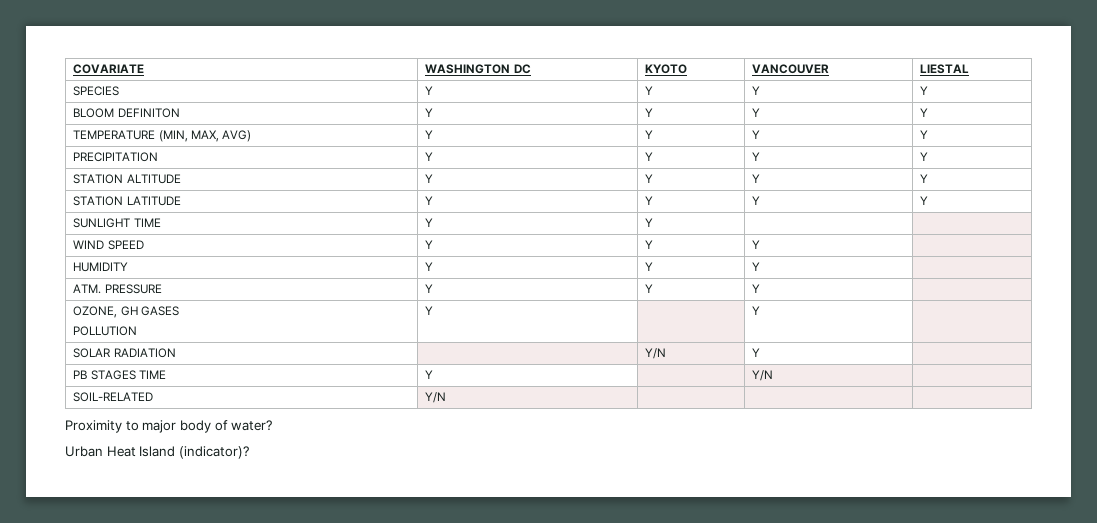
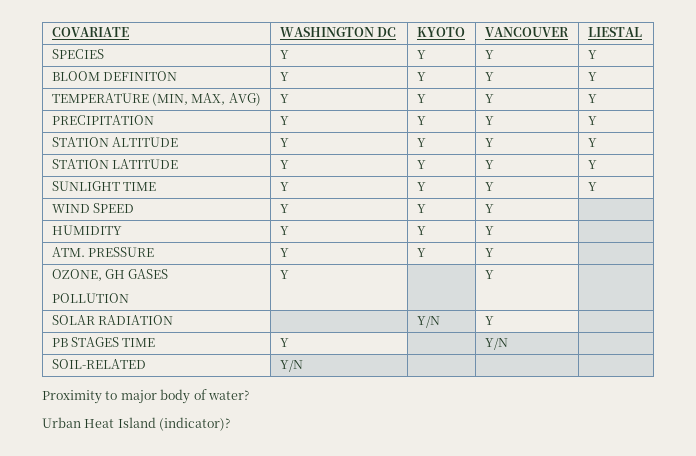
- SUNLIGHT TIME | Y | Y | |
+ SUNLIGHT TIME | Y | Y | Y | Y

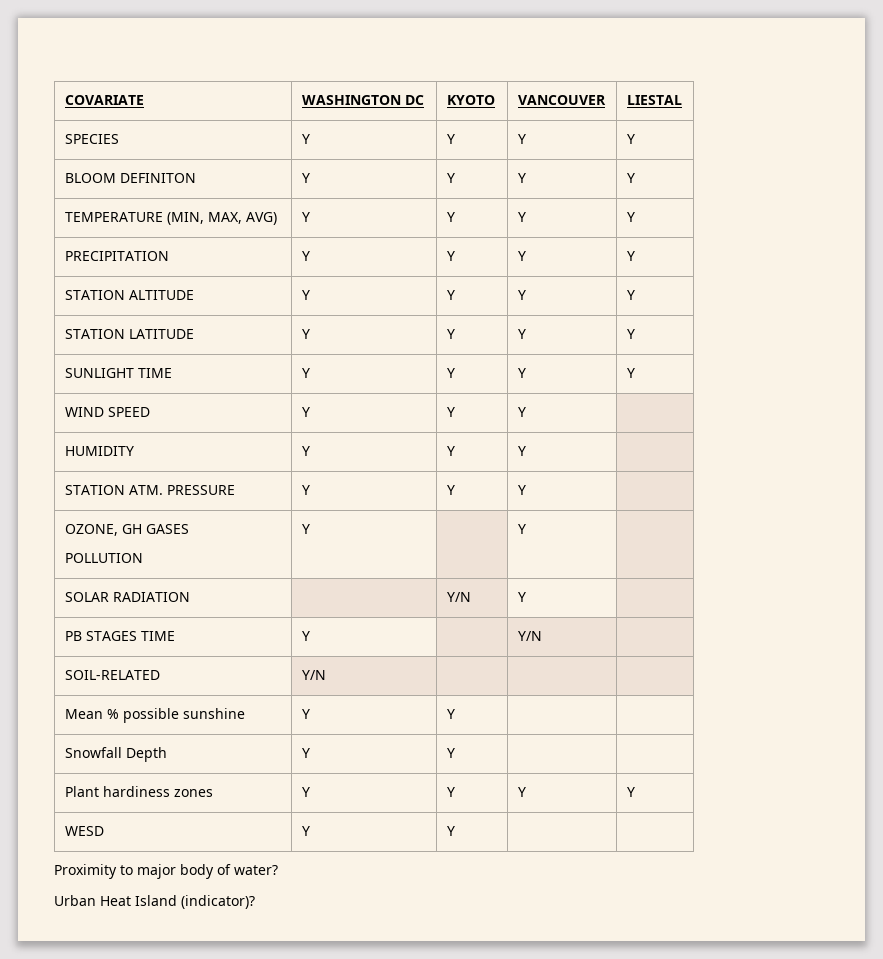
- ATM. PRESSURE | Y | Y | Y |
+ STATION ATM. PRESSURE | Y | Y | Y |
+ Mean % possible sunshine | Y | Y | |
+ Snowfall Depth | Y | Y | |
+ Plant hardiness zones | Y | Y | Y | Y
+ WESD | Y | Y | |

